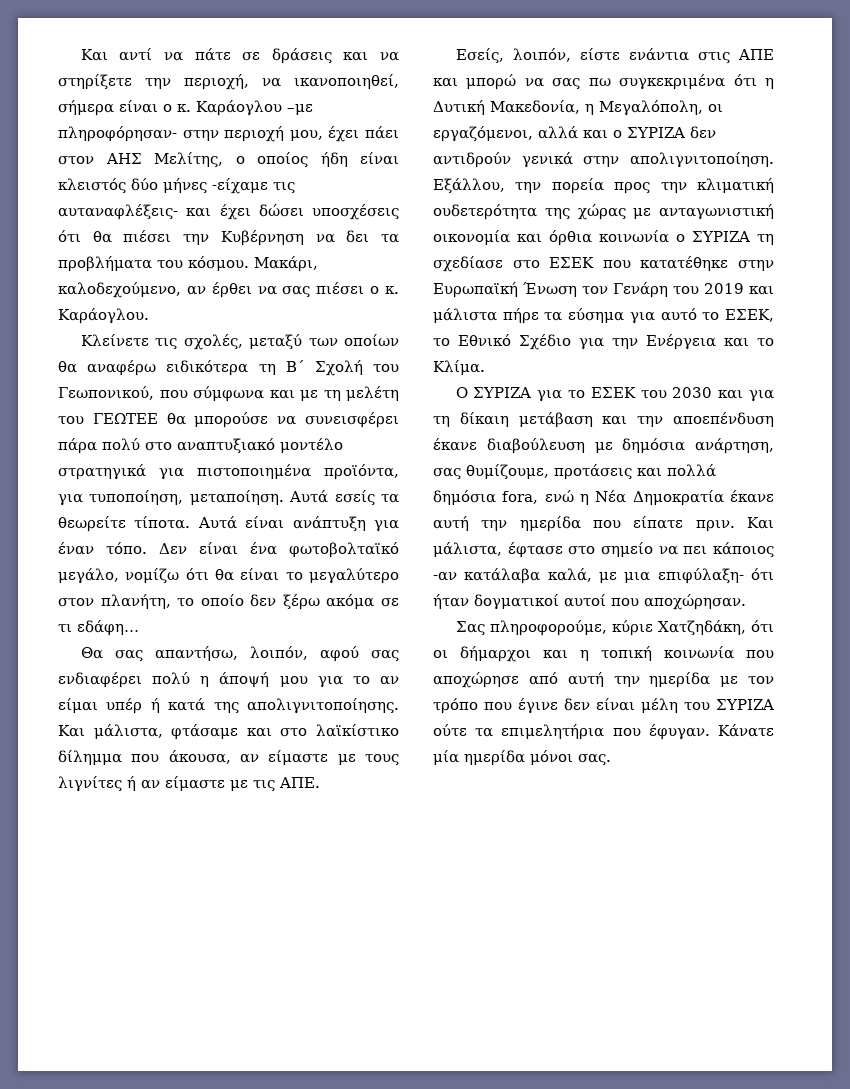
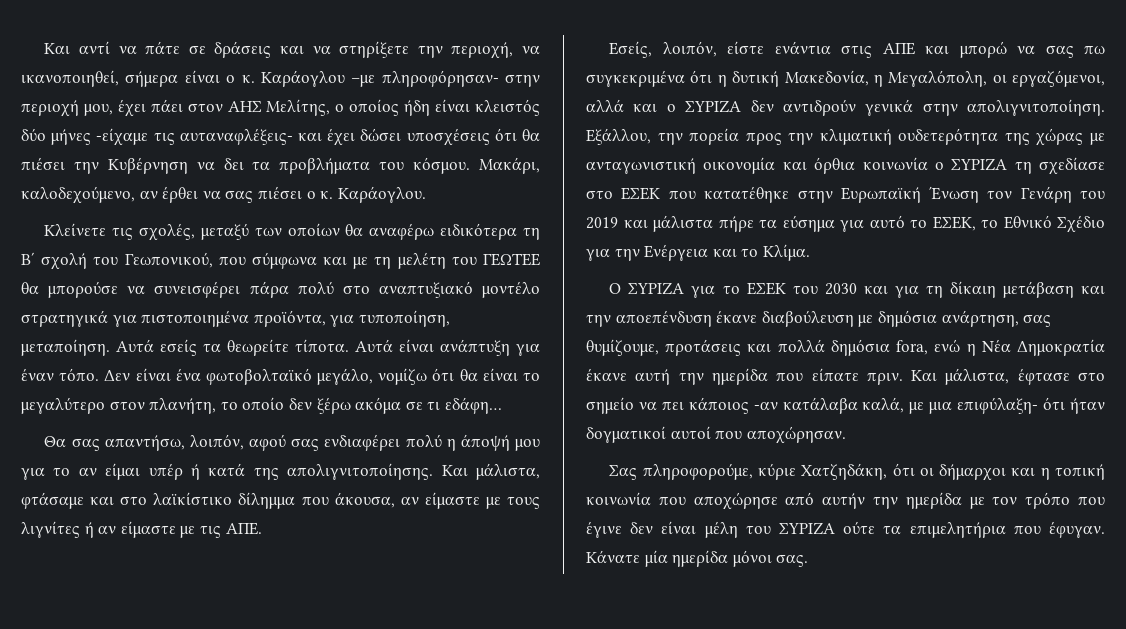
- Κλείνετε τις σχολές, μεταξύ των οποίων θα αναφέρω ειδικότερα τη Β΄ Σχολή του Γεωπονικού, που σύμφωνα και με τη μελέτη του ΓΕΩΤΕΕ θα μπορούσε να συνεισφέρει πάρα πολύ στο αναπτυξιακό μοντέλο στρατηγικά για πιστοποιημένα προϊόντα, για τυποποίηση, μεταποίηση.
+ Κλείνετε τις σχολές, μεταξύ των οποίων θα αναφέρω ειδικότερα τη Β΄ σχολή του Γεωπονικού, που σύμφωνα και με τη μελέτη του ΓΕΩΤΕΕ θα μπορούσε να συνεισφέρει πάρα πολύ στο αναπτυξιακό μοντέλο στρατηγικά για πιστοποιημένα προϊόντα, για τυποποίηση, μεταποίηση.
- Εσείς, λοιπόν, είστε ενάντια στις ΑΠΕ και μπορώ να σας πω συγκεκριμένα ότι η Δυτική Μακεδονία, η Μεγαλόπολη, οι εργαζόμενοι, αλλά και ο ΣΥΡΙΖΑ δεν αντιδρούν γενικά στην απολιγνιτοποίηση.
+ Εσείς, λοιπόν, είστε ενάντια στις ΑΠΕ και μπορώ να σας πω συγκεκριμένα ότι η δυτική Μακεδονία, η Μεγαλόπολη, οι εργαζόμενοι, αλλά και ο ΣΥΡΙΖΑ δεν αντιδρούν γενικά στην απολιγνιτοποίηση.
- Σας πληροφορούμε, κύριε Χατζηδάκη, ότι οι δήμαρχοι και η τοπική κοινωνία που αποχώρησε από αυτή την ημερίδα με τον τρόπο που έγινε δεν είναι μέλη του ΣΥΡΙΖΑ ούτε τα επιμελητήρια που έφυγαν.
+ Σας πληροφορούμε, κύριε Χατζηδάκη, ότι οι δήμαρχοι και η τοπική κοινωνία που αποχώρησε από αυτήν την ημερίδα με τον τρόπο που έγινε δεν είναι μέλη του ΣΥΡΙΖΑ ούτε τα επιμελητήρια που έφυγαν.

